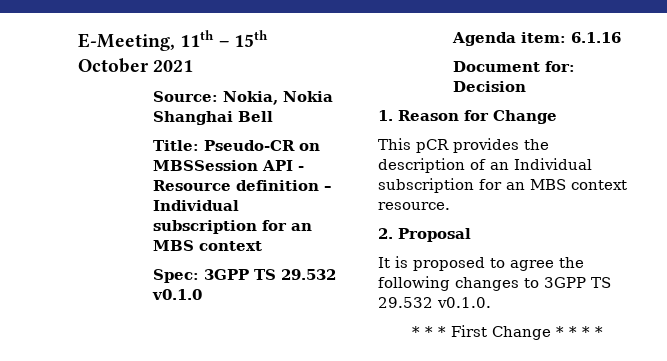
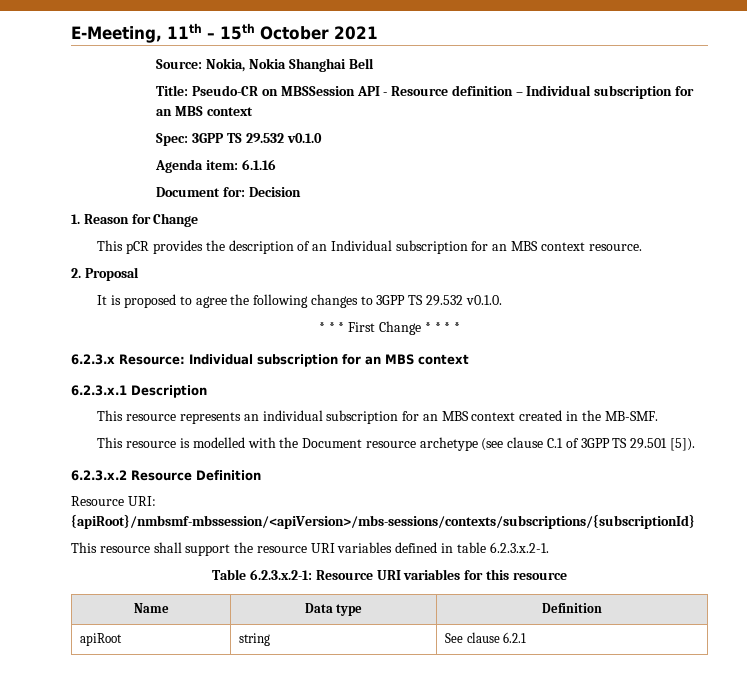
+ 6.2.3.x Resource: Individual subscription for an MBS context
+ 6.2.3.x.1 Description
+ This resource represents an individual subscription for an MBS context created in the MB-SMF.
+ This resource is modelled with the Document resource archetype (see clause C.1 of 3GPP TS 29.501 [5]).
+ 6.2.3.x.2 Resource Definition
+ Resource URI: {apiRoot}/nmbsmf-mbssession/<apiVersion>/mbs-sessions/contexts/subscriptions/{subscriptionId}
+ This resource shall support the resource URI variables defined in table 6.2.3.x.2-1.
+ Table 6.2.3.x.2-1: Resource URI variables for this resource
+ Name | Data type | Definition
+ apiRoot | string | See clause 6.2.1

